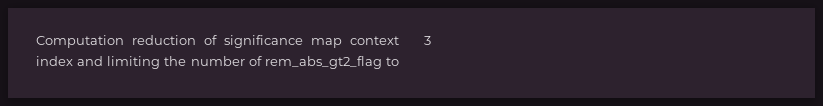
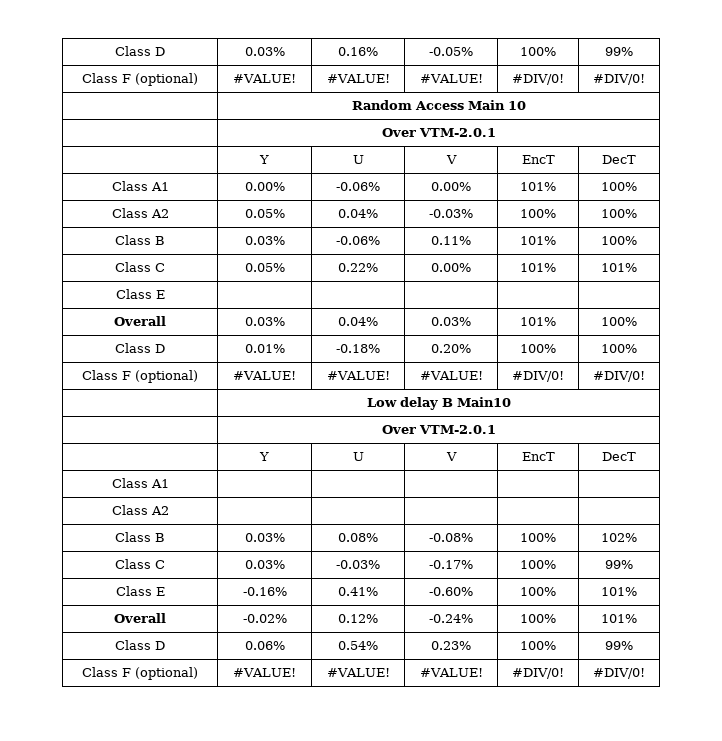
- Computation reduction of significance map context index and limiting the number of rem_abs_gt2_flag to 3
+ Class D | 0.03% | 0.16% | -0.05% | 100% | 99%
+ Class F (optional) | #VALUE! | #VALUE! | #VALUE! | #DIV/0! | #DIV/0!
+ | Random Access Main 10
+ | Over VTM-2.0.1
+ | Y | U | V | EncT | DecT
+ Class A1 | 0.00% | -0.06% | 0.00% | 101% | 100%
+ Class A2 | 0.05% | 0.04% | -0.03% | 100% | 100%
+ Class B | 0.03% | -0.06% | 0.11% | 101% | 100%
+ Class C | 0.05% | 0.22% | 0.00% | 101% | 101%
+ Class E | | | | |
+ Overall | 0.03% | 0.04% | 0.03% | 101% | 100%
+ Class D | 0.01% | -0.18% | 0.20% | 100% | 100%
+ Class F (optional) | #VALUE! | #VALUE! | #VALUE! | #DIV/0! | #DIV/0!
+ | Low delay B Main10
+ | Over VTM-2.0.1
+ | Y | U | V | EncT | DecT
+ Class A1 | | | | |
+ Class A2 | | | | |
+ Class B | 0.03% | 0.08% | -0.08% | 100% | 102%
+ Class C | 0.03% | -0.03% | -0.17% | 100% | 99%
+ Class E | -0.16% | 0.41% | -0.60% | 100% | 101%
+ Overall | -0.02% | 0.12% | -0.24% | 100% | 101%
+ Class D | 0.06% | 0.54% | 0.23% | 100% | 99%
+ Class F (optional) | #VALUE! | #VALUE! | #VALUE! | #DIV/0! | #DIV/0!

